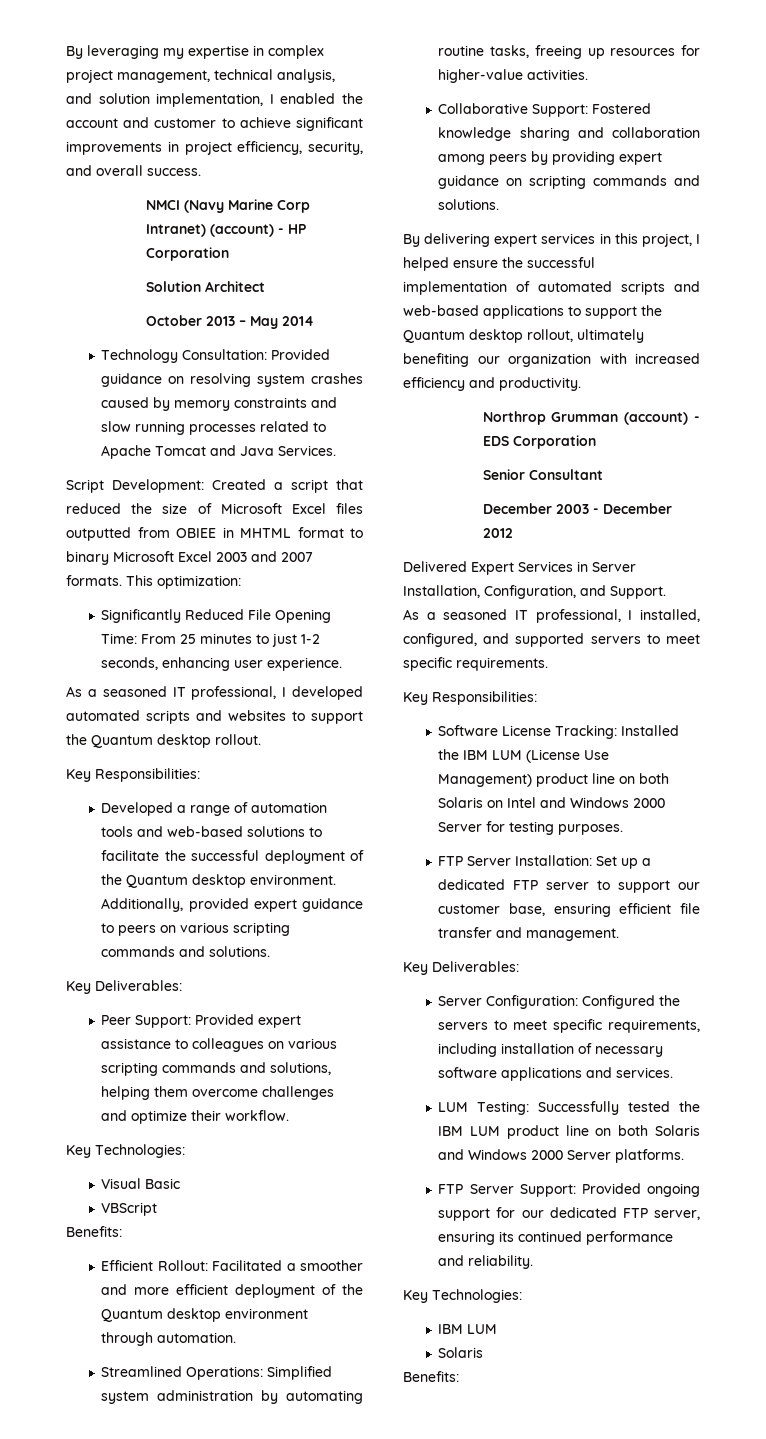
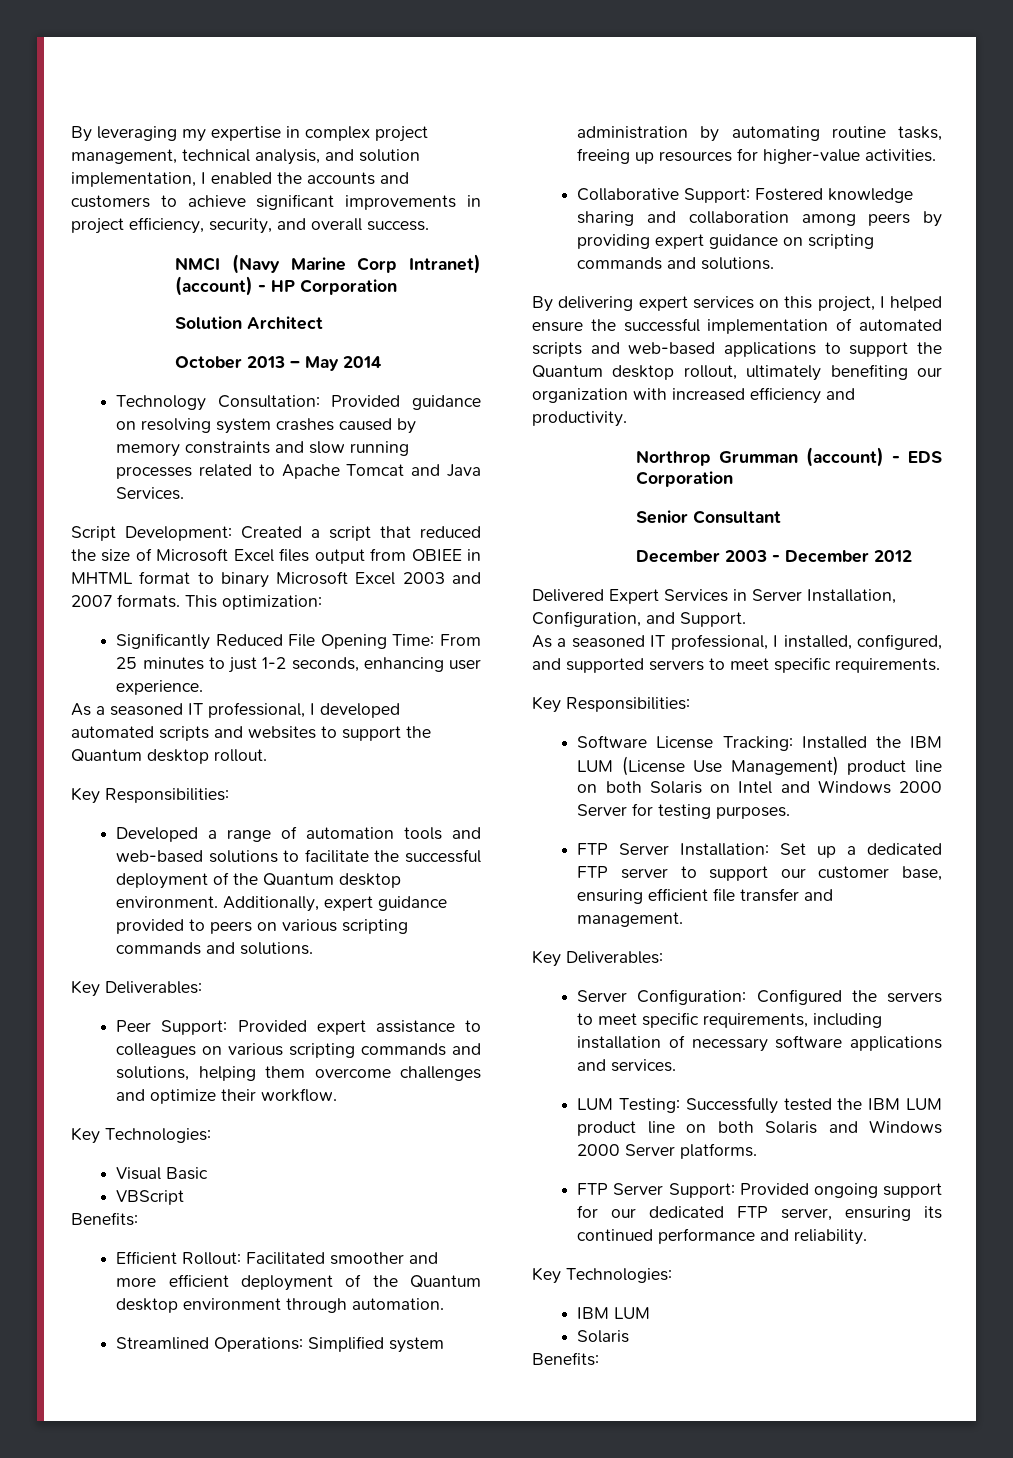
- By leveraging my expertise in complex project management, technical analysis, and solution implementation, I enabled the account and customer to achieve significant improvements in project efficiency, security, and overall success.
+ By leveraging my expertise in complex project management, technical analysis, and solution implementation, I enabled the accounts and customers to achieve significant improvements in project efficiency, security, and overall success.
- Script Development: Created a script that reduced the size of Microsoft Excel files outputted from OBIEE in MHTML format to binary Microsoft Excel 2003 and 2007 formats.
+ Script Development: Created a script that reduced the size of Microsoft Excel files output from OBIEE in MHTML format to binary Microsoft Excel 2003 and 2007 formats.
- Additionally, provided expert guidance to peers on various scripting commands and solutions.
+ Additionally, expert guidance provided to peers on various scripting commands and solutions.
- Efficient Rollout: Facilitated a smoother and more efficient deployment of the Quantum desktop environment through automation.
+ Efficient Rollout: Facilitated smoother and more efficient deployment of the Quantum desktop environment through automation.
- By delivering expert services in this project, I helped ensure the successful implementation of automated scripts and web-based applications to support the Quantum desktop rollout, ultimately benefiting our organization with increased efficiency and productivity.
+ By delivering expert services on this project, I helped ensure the successful implementation of automated scripts and web-based applications to support the Quantum desktop rollout, ultimately benefiting our organization with increased efficiency and productivity.

